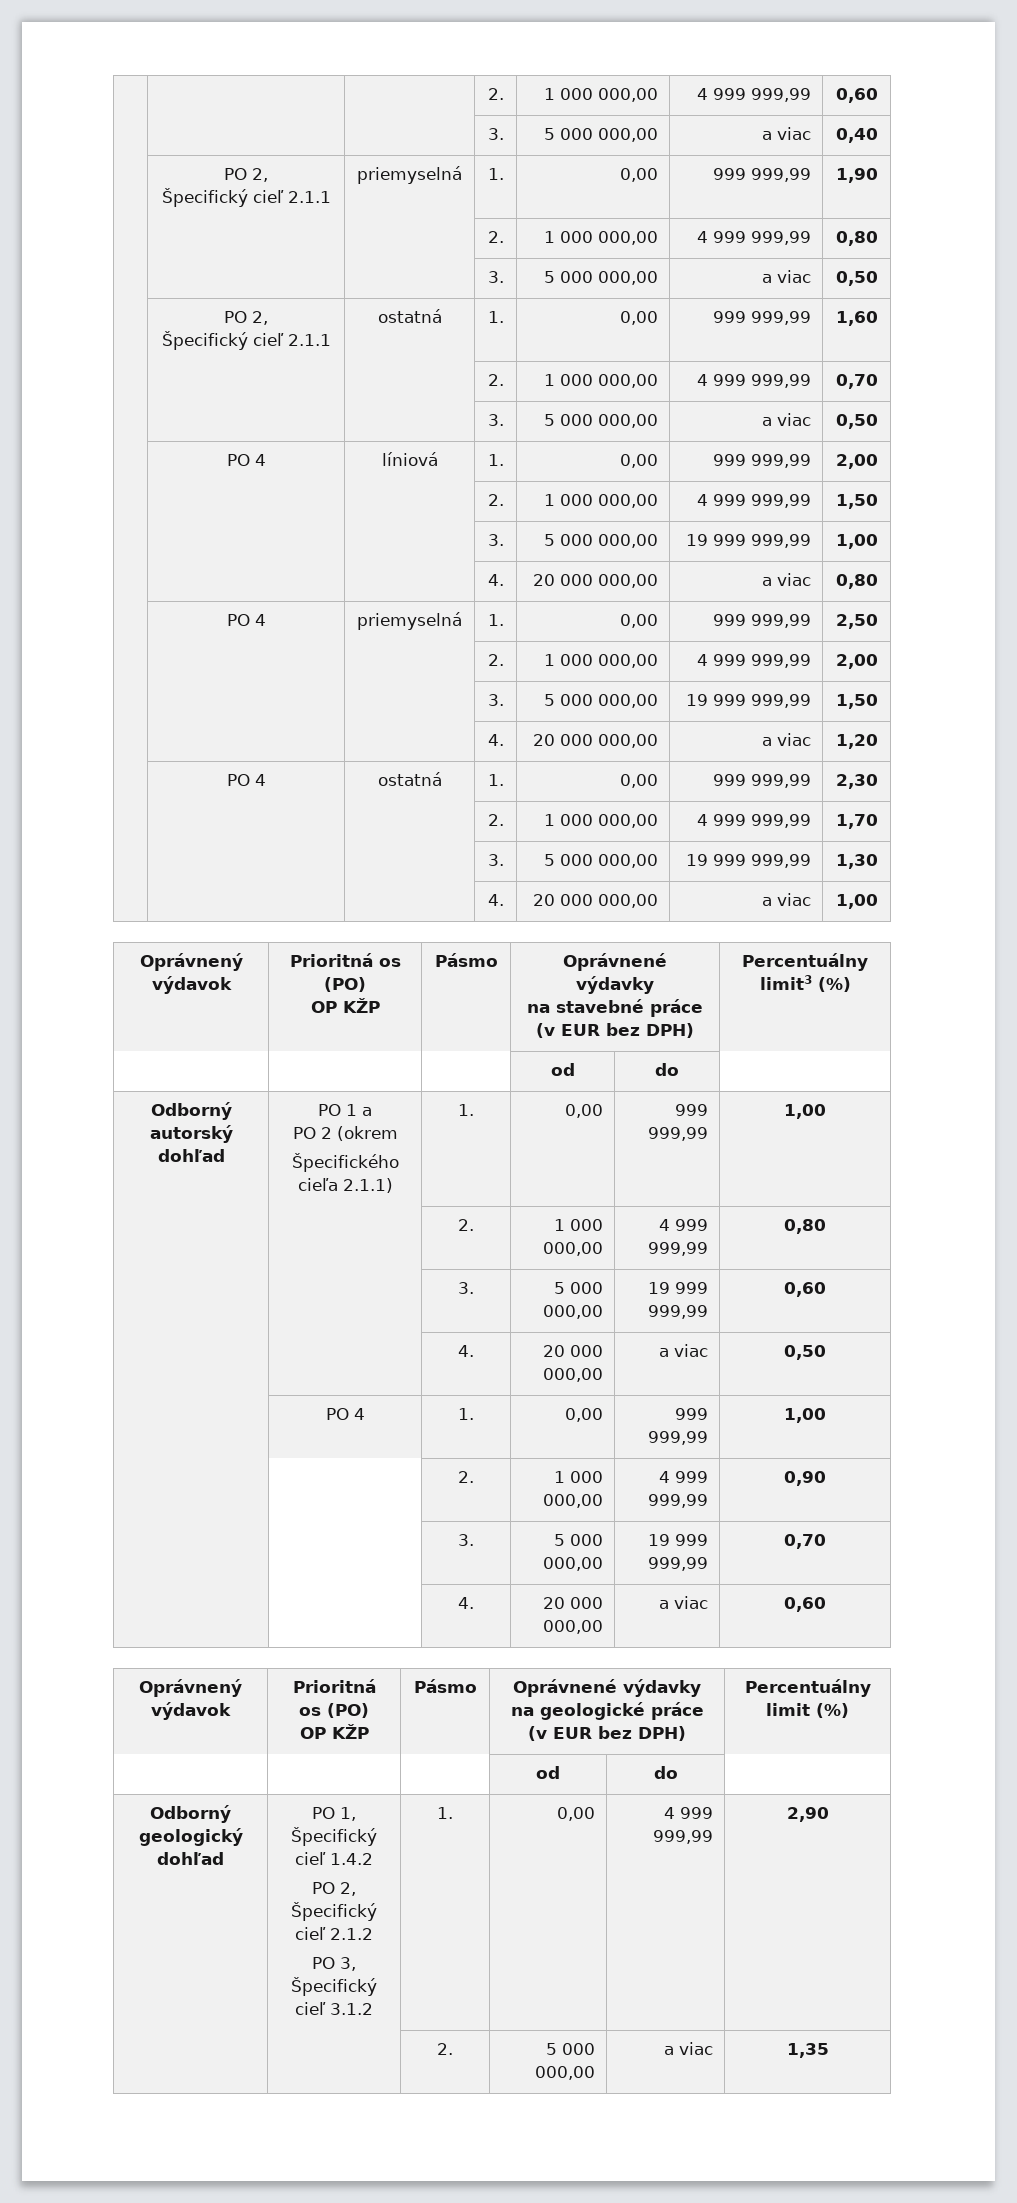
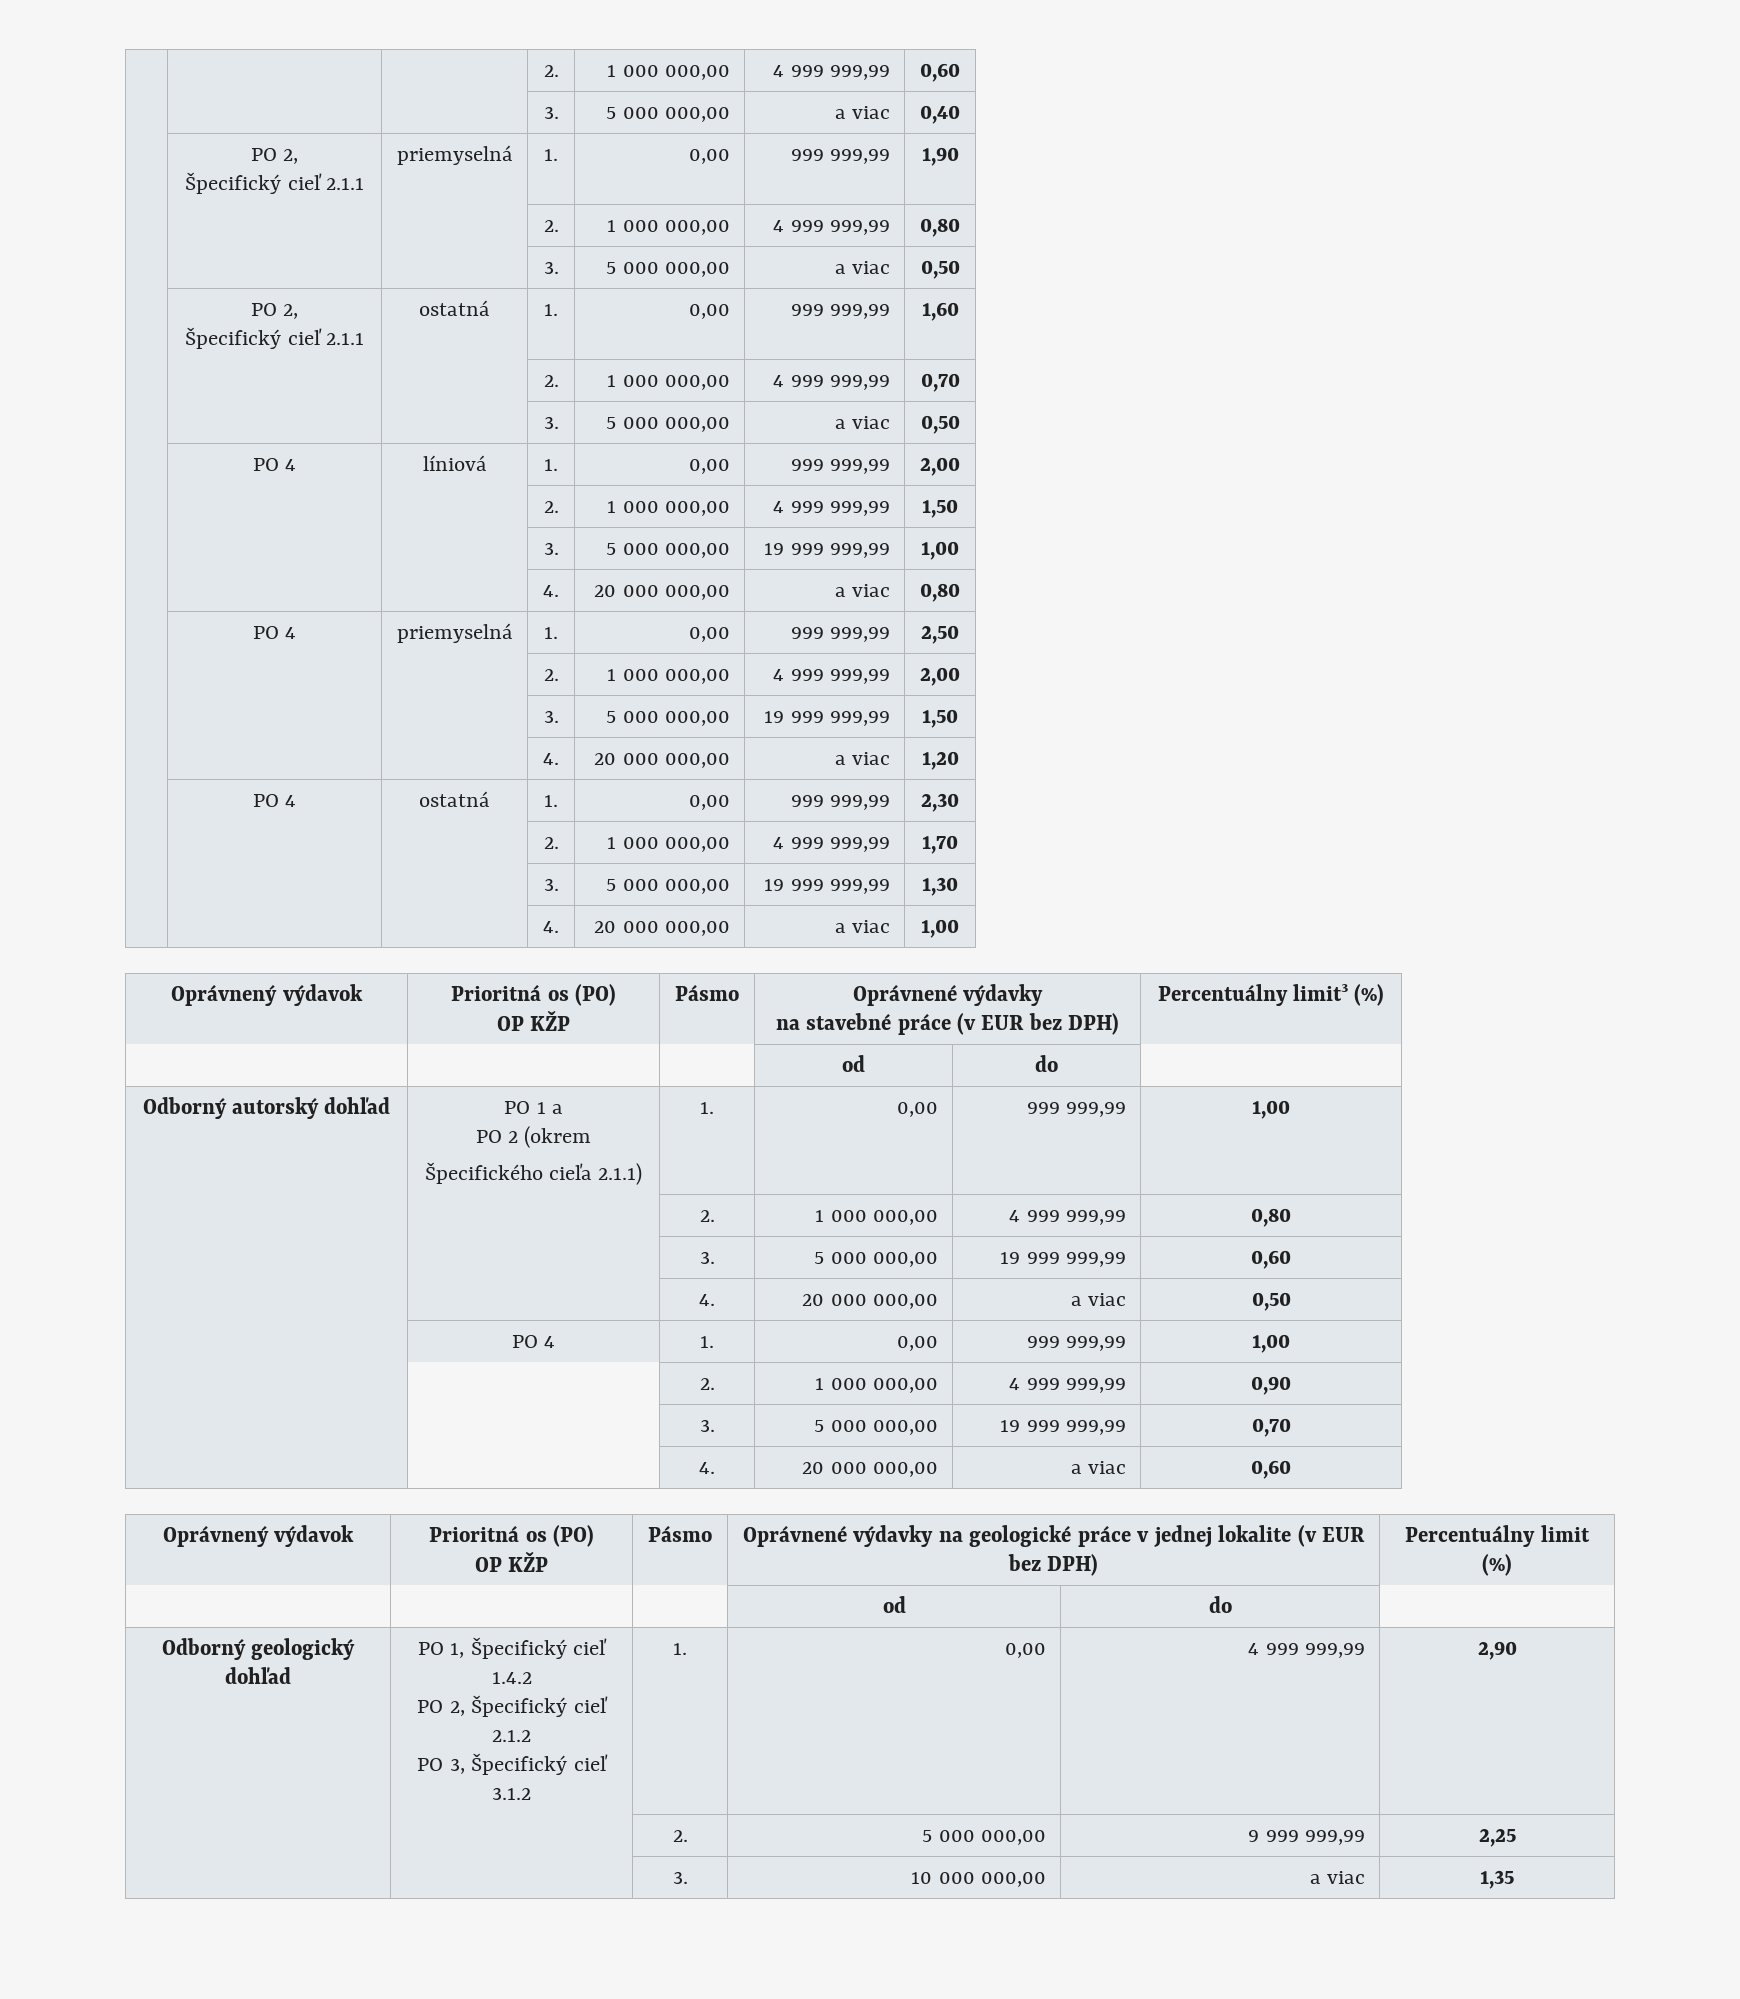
  | | 4. | 20 000 000,00 | a viac | 0,60
  Oprávnený výdavok | Prioritná os (PO)
- OP KŽP | Pásmo | Oprávnené výdavky na geologické práce (v EUR bez DPH) | Percentuálny limit (%)
+ OP KŽP | Pásmo | Oprávnené výdavky na geologické práce v jednej lokalite (v EUR bez DPH) | Percentuálny limit (%)
- | | 2. | 5 000 000,00 | a viac | 1,35
+ | | 2. | 5 000 000,00 | 9 999 999,99 | 2,25
+ | | 3. | 10 000 000,00 | a viac | 1,35

